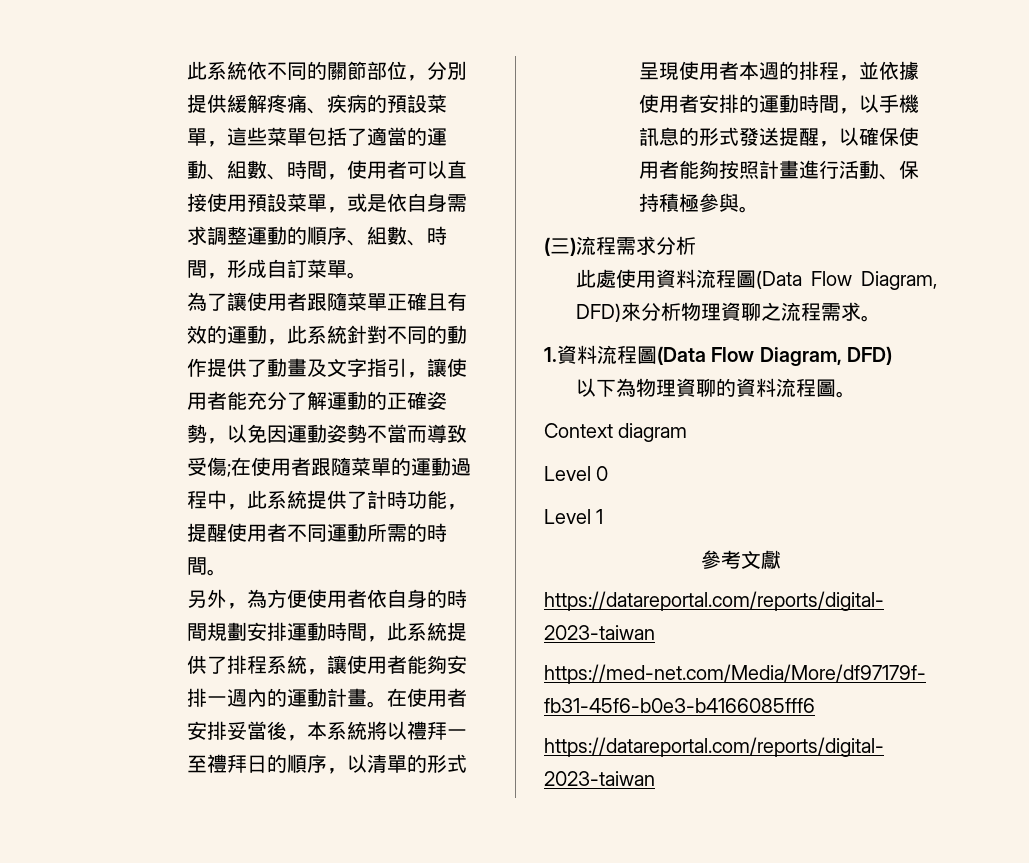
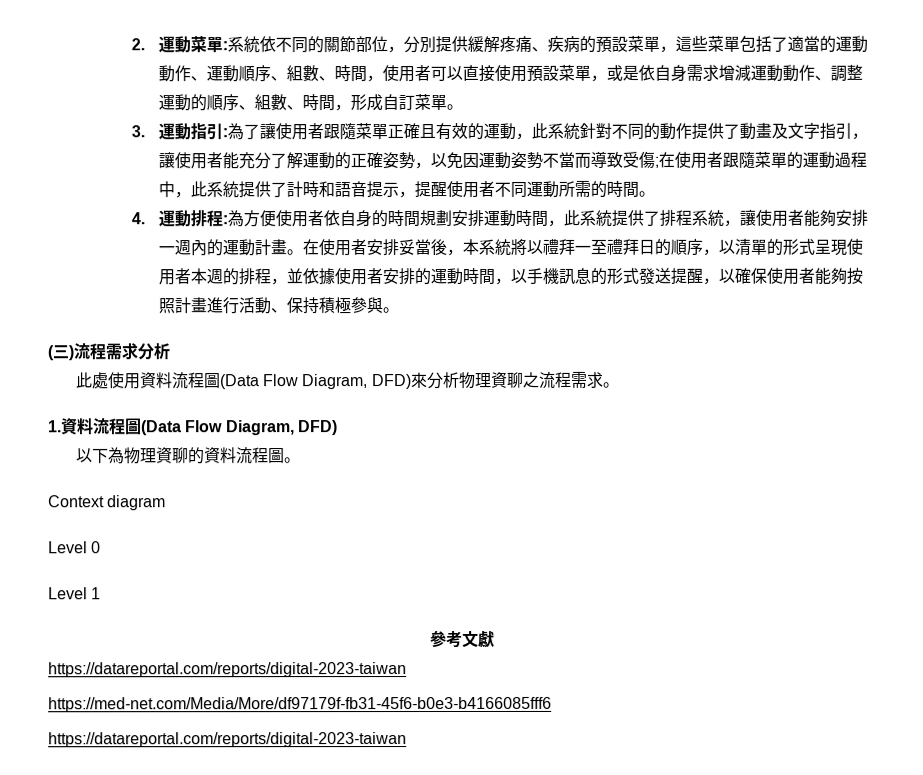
- 此系統依不同的關節部位，分別提供緩解疼痛、疾病的預設菜單，這些菜單包括了適當的運動、組數、時間，使用者可以直接使用預設菜單，或是依自身需求調整運動的順序、組數、時間，形成自訂菜單。
+ 2.運動菜單:系統依不同的關節部位，分別提供緩解疼痛、疾病的預設菜單，這些菜單包括了適當的運動動作、運動順序、組數、時間，使用者可以直接使用預設菜單，或是依自身需求增減運動動作、調整運動的順序、組數、時間，形成自訂菜單。
- 為了讓使用者跟隨菜單正確且有效的運動，此系統針對不同的動作提供了動畫及文字指引，讓使用者能充分了解運動的正確姿勢，以免因運動姿勢不當而導致受傷;在使用者跟隨菜單的運動過程中，此系統提供了計時功能，提醒使用者不同運動所需的時間。
+ 3.運動指引:為了讓使用者跟隨菜單正確且有效的運動，此系統針對不同的動作提供了動畫及文字指引，讓使用者能充分了解運動的正確姿勢，以免因運動姿勢不當而導致受傷;在使用者跟隨菜單的運動過程中，此系統提供了計時和語音提示，提醒使用者不同運動所需的時間。
- 另外，為方便使用者依自身的時間規劃安排運動時間，此系統提供了排程系統，讓使用者能夠安排一週內的運動計畫。
+ 4.運動排程:為方便使用者依自身的時間規劃安排運動時間，此系統提供了排程系統，讓使用者能夠安排一週內的運動計畫。

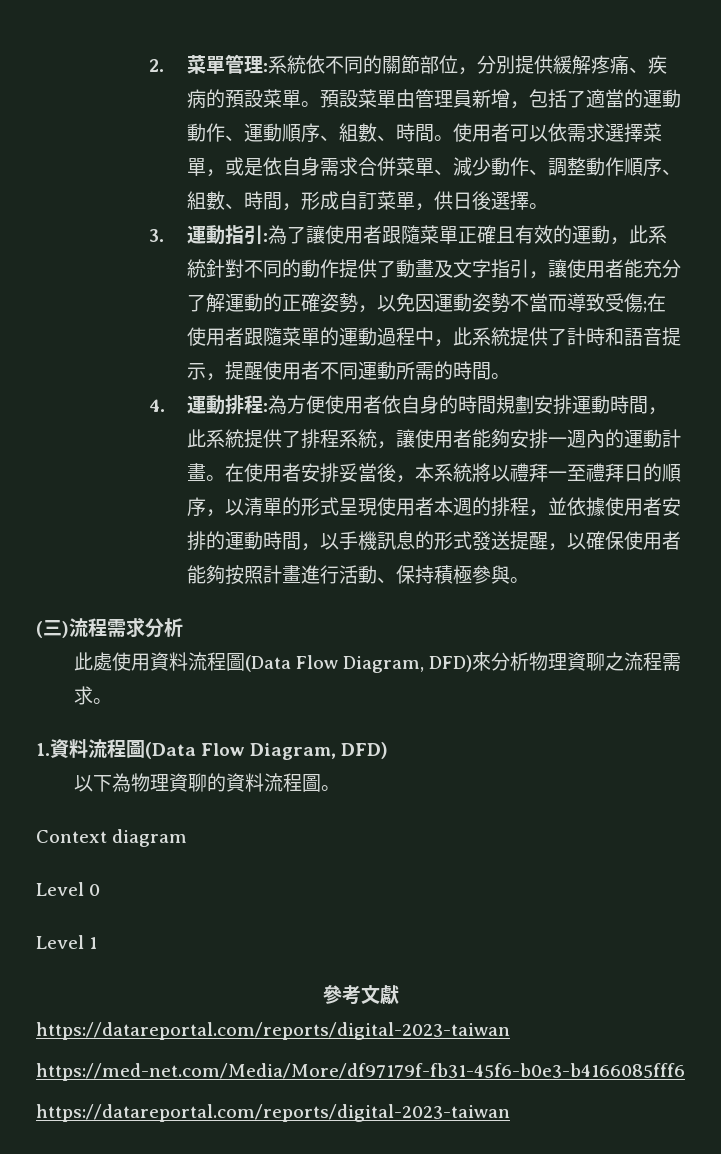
- 2.運動菜單:系統依不同的關節部位，分別提供緩解疼痛、疾病的預設菜單，這些菜單包括了適當的運動動作、運動順序、組數、時間，使用者可以直接使用預設菜單，或是依自身需求增減運動動作、調整運動的順序、組數、時間，形成自訂菜單。
+ 2.菜單管理:系統依不同的關節部位，分別提供緩解疼痛、疾病的預設菜單。預設菜單由管理員新增，包括了適當的運動動作、運動順序、組數、時間。使用者可以依需求選擇菜單，或是依自身需求合併菜單、減少動作、調整動作順序、組數、時間，形成自訂菜單，供日後選擇。

